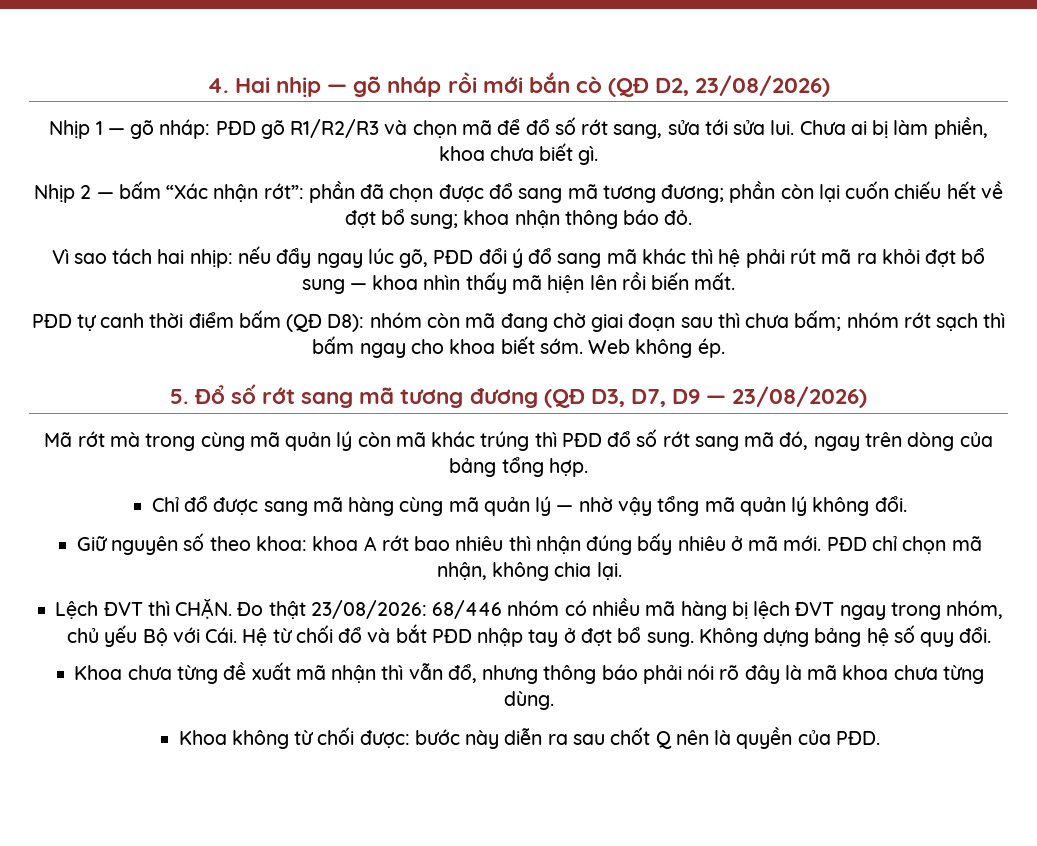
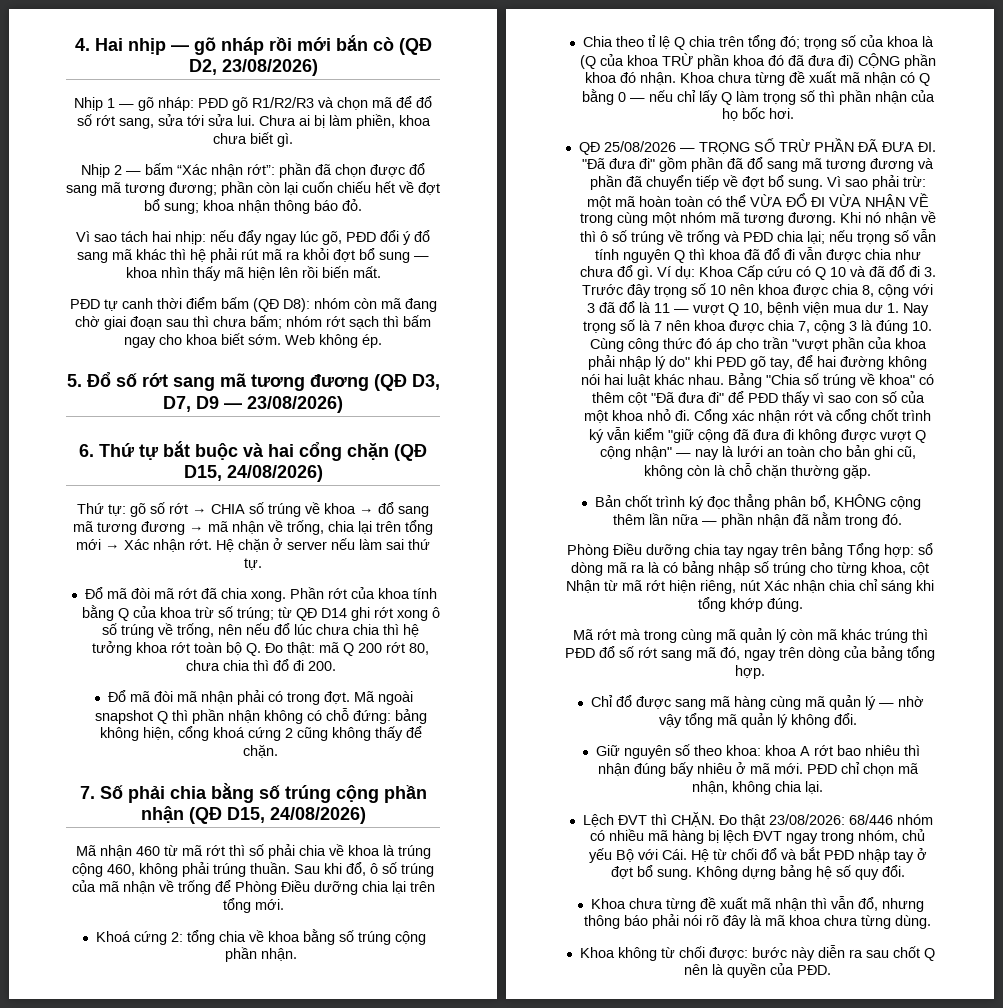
+ 6. Thứ tự bắt buộc và hai cổng chặn (QĐ D15, 24/08/2026)
+ Thứ tự: gõ số rớt → CHIA số trúng về khoa → đổ sang mã tương đương → mã nhận về trống, chia lại trên tổng mới → Xác nhận rớt. Hệ chặn ở server nếu làm sai thứ tự.
+ Đổ mã đòi mã rớt đã chia xong. Phần rớt của khoa tính bằng Q của khoa trừ số trúng; từ QĐ D14 ghi rớt xong ô số trúng về trống, nên nếu đổ lúc chưa chia thì hệ tưởng khoa rớt toàn bộ Q. Đo thật: mã Q 200 rớt 80, chưa chia thì đổ đi 200.
+ Đổ mã đòi mã nhận phải có trong đợt. Mã ngoài snapshot Q thì phần nhận không có chỗ đứng: bảng không hiện, cổng khoá cứng 2 cũng không thấy để chặn.
+ 7. Số phải chia bằng số trúng cộng phần nhận (QĐ D15, 24/08/2026)
+ Mã nhận 460 từ mã rớt thì số phải chia về khoa là trúng cộng 460, không phải trúng thuần. Sau khi đổ, ô số trúng của mã nhận về trống để Phòng Điều dưỡng chia lại trên tổng mới.
+ Khoá cứng 2: tổng chia về khoa bằng số trúng cộng phần nhận.
+ Chia theo tỉ lệ Q chia trên tổng đó; trọng số của khoa là (Q của khoa TRỪ phần khoa đó đã đưa đi) CỘNG phần khoa đó nhận. Khoa chưa từng đề xuất mã nhận có Q bằng 0 — nếu chỉ lấy Q làm trọng số thì phần nhận của họ bốc hơi.
+ QĐ 25/08/2026 — TRỌNG SỐ TRỪ PHẦN ĐÃ ĐƯA ĐI. "Đã đưa đi" gồm phần đã đổ sang mã tương đương và phần đã chuyển tiếp về đợt bổ sung. Vì sao phải trừ: một mã hoàn toàn có thể VỪA ĐỔ ĐI VỪA NHẬN VỀ trong cùng một nhóm mã tương đương. Khi nó nhận về thì ô số trúng về trống và PĐD chia lại; nếu trọng số vẫn tính nguyên Q thì khoa đã đổ đi vẫn được chia như chưa đổ gì. Ví dụ: Khoa Cấp cứu có Q 10 và đã đổ đi 3. Trước đây trọng số 10 nên khoa được chia 8, cộng với 3 đã đổ là 11 — vượt Q 10, bệnh viện mua dư 1. Nay trọng số là 7 nên khoa được chia 7, cộng 3 là đúng 10. Cùng công thức đó áp cho trần "vượt phần của khoa phải nhập lý do" khi PĐD gõ tay, để hai đường không nói hai luật khác nhau. Bảng "Chia số trúng về khoa" có thêm cột "Đã đưa đi" để PĐD thấy vì sao con số của một khoa nhỏ đi. Cổng xác nhận rớt và cổng chốt trình ký vẫn kiểm "giữ cộng đã đưa đi không được vượt Q cộng nhận" — nay là lưới an toàn cho bản ghi cũ, không còn là chỗ chặn thường gặp.
+ Bản chốt trình ký đọc thẳng phân bổ, KHÔNG cộng thêm lần nữa — phần nhận đã nằm trong đó.
+ Phòng Điều dưỡng chia tay ngay trên bảng Tổng hợp: sổ dòng mã ra là có bảng nhập số trúng cho từng khoa, cột Nhận từ mã rớt hiện riêng, nút Xác nhận chia chỉ sáng khi tổng khớp đúng.

